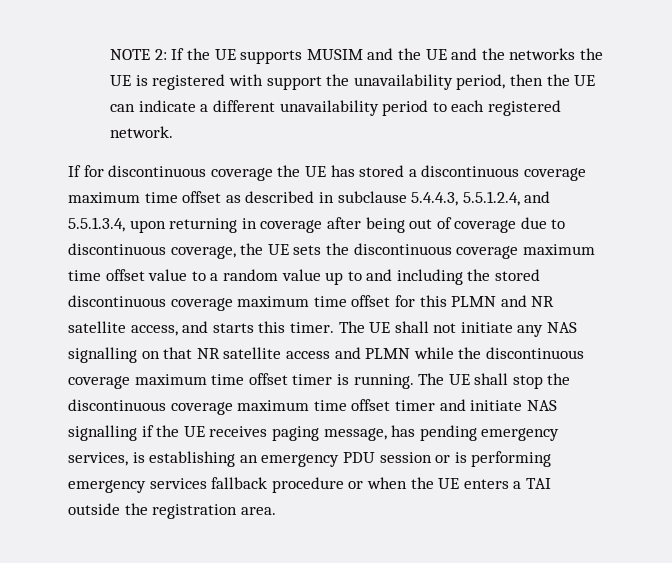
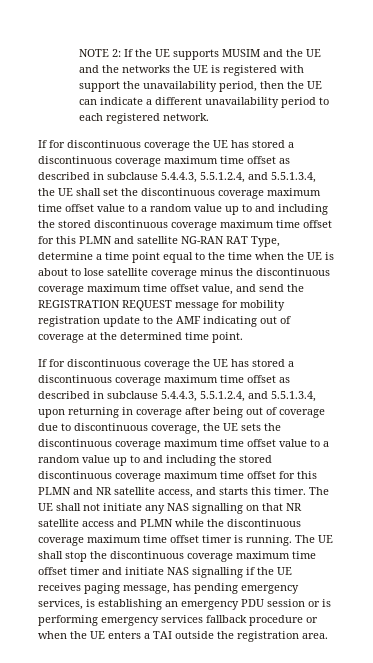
+ If for discontinuous coverage the UE has stored a discontinuous coverage maximum time offset as described in subclause 5.4.4.3, 5.5.1.2.4, and 5.5.1.3.4, the UE shall set the discontinuous coverage maximum time offset value to a random value up to and including the stored discontinuous coverage maximum time offset for this PLMN and satellite NG-RAN RAT Type, determine a time point equal to the time when the UE is about to lose satellite coverage minus the discontinuous coverage maximum time offset value, and send the REGISTRATION REQUEST message for mobility registration update to the AMF indicating out of coverage at the determined time point.

